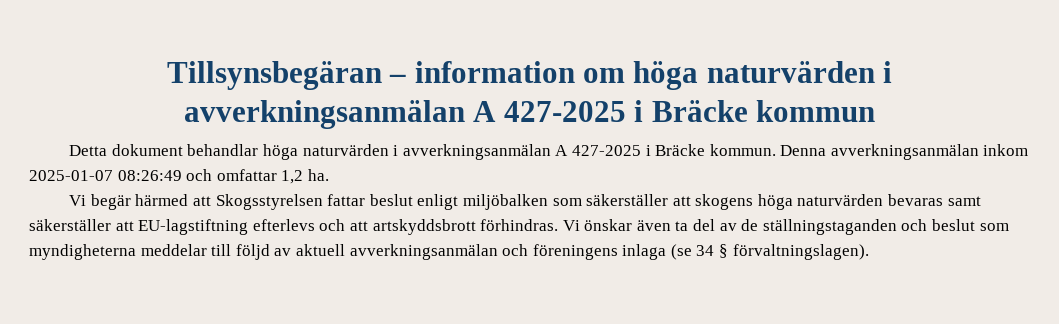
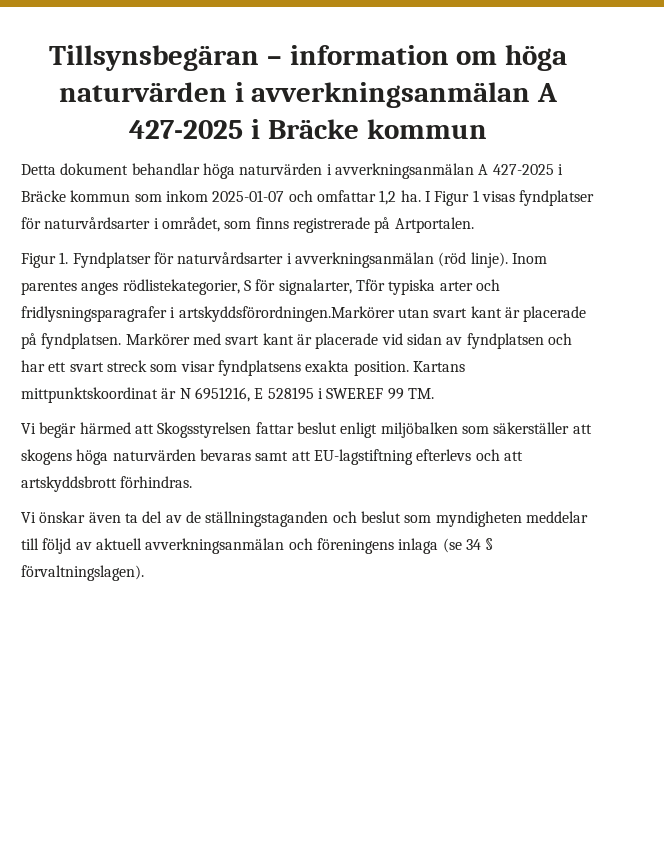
- Detta dokument behandlar höga naturvärden i avverkningsanmälan A 427-2025 i Bräcke kommun. Denna avverkningsanmälan inkom 2025-01-07 08:26:49 och omfattar 1,2 ha.
+ Detta dokument behandlar höga naturvärden i avverkningsanmälan A 427-2025 i Bräcke kommun som inkom 2025-01-07 och omfattar 1,2 ha. I Figur 1 visas fyndplatser för naturvårdsarter i området, som finns registrerade på Artportalen.
+ Figur 1. Fyndplatser för naturvårdsarter i avverkningsanmälan (röd linje). Inom parentes anges rödlistekategorier, S för signalarter, Tför typiska arter och fridlysningsparagrafer i artskyddsförordningen.Markörer utan svart kant är placerade på fyndplatsen. Markörer med svart kant är placerade vid sidan av fyndplatsen och har ett svart streck som visar fyndplatsens exakta position. Kartans mittpunktskoordinat är N 6951216, E 528195 i SWEREF 99 TM.
- Vi begär härmed att Skogsstyrelsen fattar beslut enligt miljöbalken som säkerställer att skogens höga naturvärden bevaras samt säkerställer att EU-lagstiftning efterlevs och att artskyddsbrott förhindras. Vi önskar även ta del av de ställningstaganden och beslut som myndigheterna meddelar till följd av aktuell avverkningsanmälan och föreningens inlaga (se 34 § förvaltningslagen).
+ Vi begär härmed att Skogsstyrelsen fattar beslut enligt miljöbalken som säkerställer att skogens höga naturvärden bevaras samt att EU-lagstiftning efterlevs och att artskyddsbrott förhindras.
+ Vi önskar även ta del av de ställningstaganden och beslut som myndigheten meddelar till följd av aktuell avverkningsanmälan och föreningens inlaga (se 34 § förvaltningslagen).

